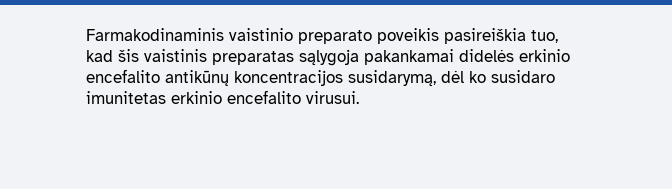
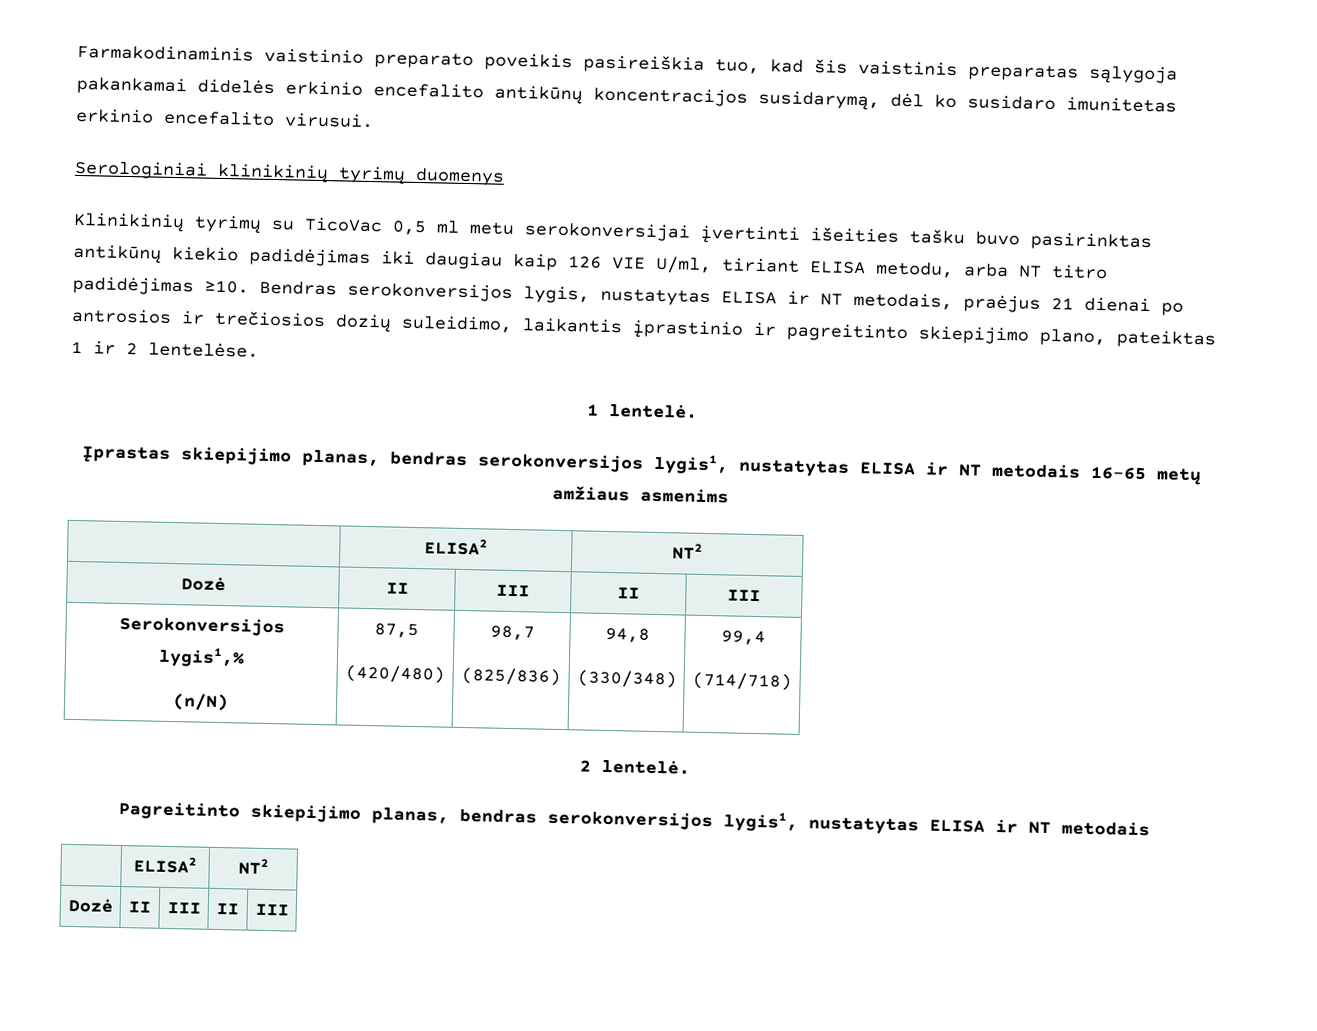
+ Serologiniai klinikinių tyrimų duomenys
+ Klinikinių tyrimų su TicoVac 0,5 ml metu serokonversijai įvertinti išeities tašku buvo pasirinktas antikūnų kiekio padidėjimas iki daugiau kaip 126 VIE U/ml, tiriant ELISA metodu, arba NT titro padidėjimas ≥10. Bendras serokonversijos lygis, nustatytas ELISA ir NT metodais, praėjus 21 dienai po antrosios ir trečiosios dozių suleidimo, laikantis įprastinio ir pagreitinto skiepijimo plano, pateiktas 1 ir 2 lentelėse.
+ 1 lentelė.
+ Įprastas skiepijimo planas, bendras serokonversijos lygis1, nustatytas ELISA ir NT metodais 16–65 metų amžiaus asmenims
+ | ELISA2 | NT2
+ Dozė | II | III | II | III
+ Serokonversijos lygis1,%
+ (n/N) | 87,5
+ (420/480) | 98,7
+ (825/836) | 94,8
+ (330/348) | 99,4
+ (714/718)
+ 2 lentelė.
+ Pagreitinto skiepijimo planas, bendras serokonversijos lygis1, nustatytas ELISA ir NT metodais
+ | ELISA2 | NT2
+ Dozė | II | III | II | III

